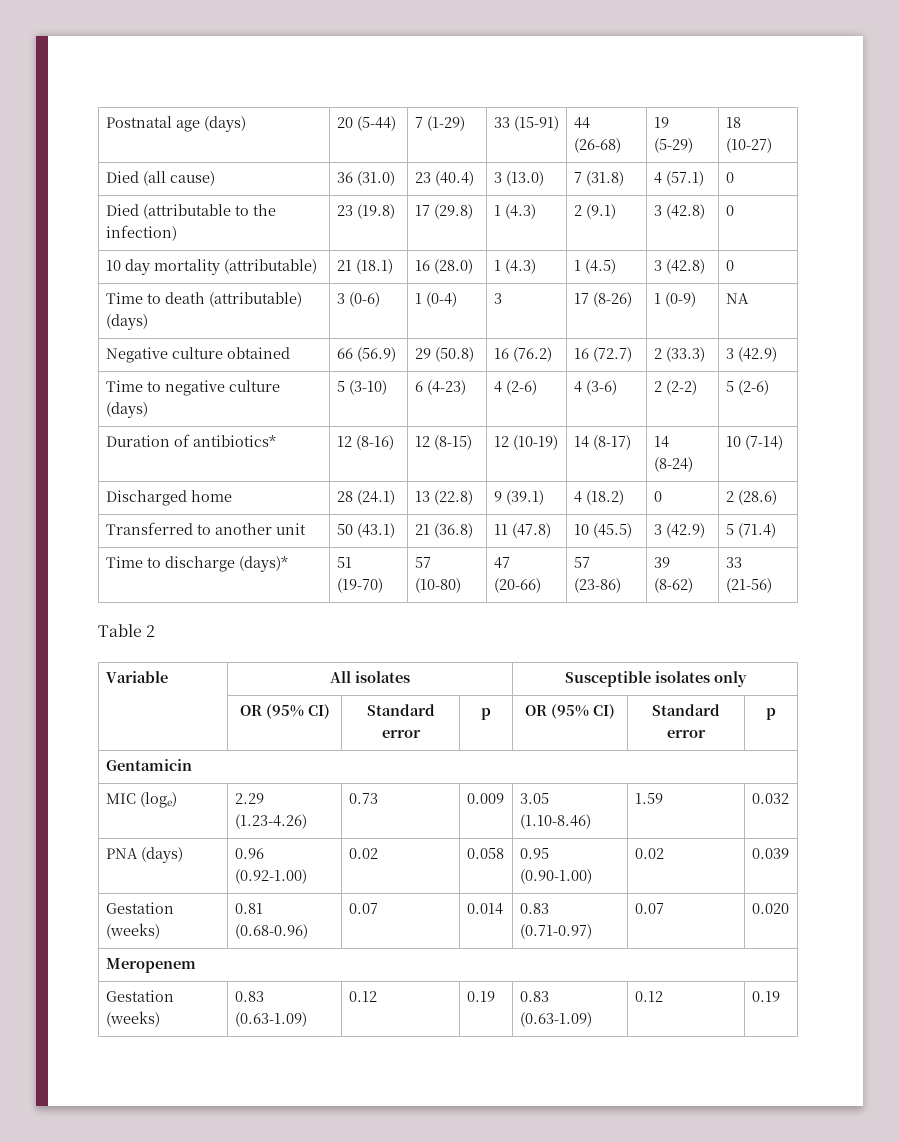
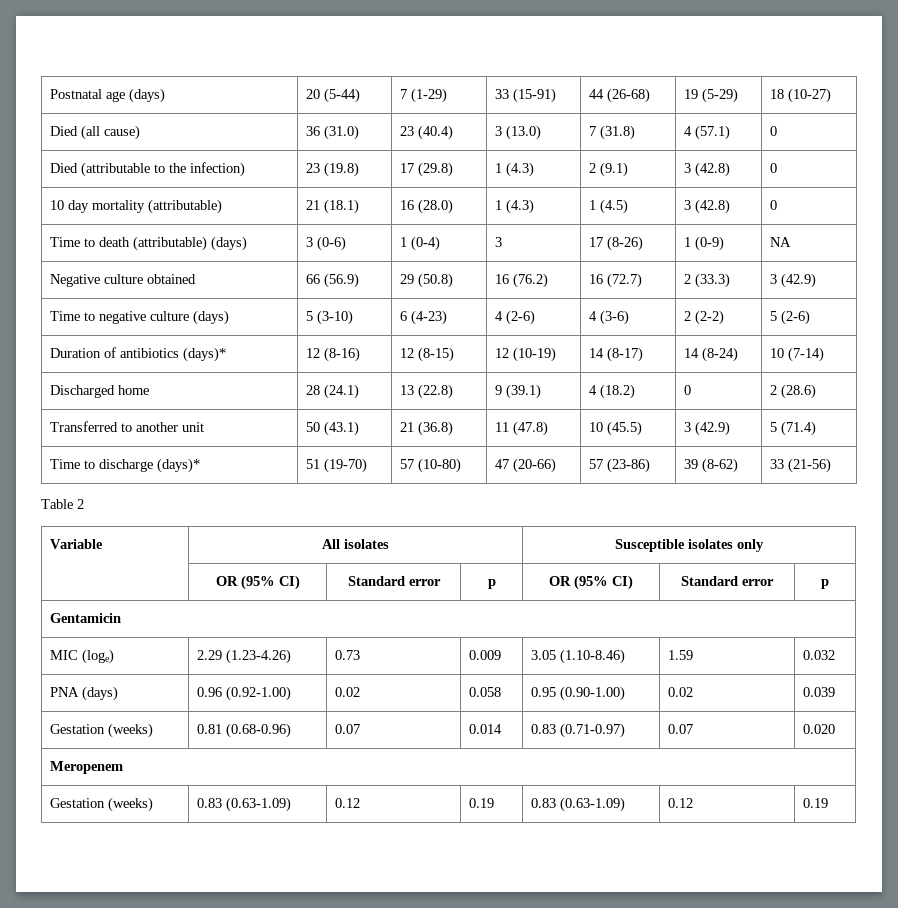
- Duration of antibiotics* | 12 (8-16) | 12 (8-15) | 12 (10-19) | 14 (8-17) | 14 (8-24) | 10 (7-14)
+ Duration of antibiotics (days)* | 12 (8-16) | 12 (8-15) | 12 (10-19) | 14 (8-17) | 14 (8-24) | 10 (7-14)

